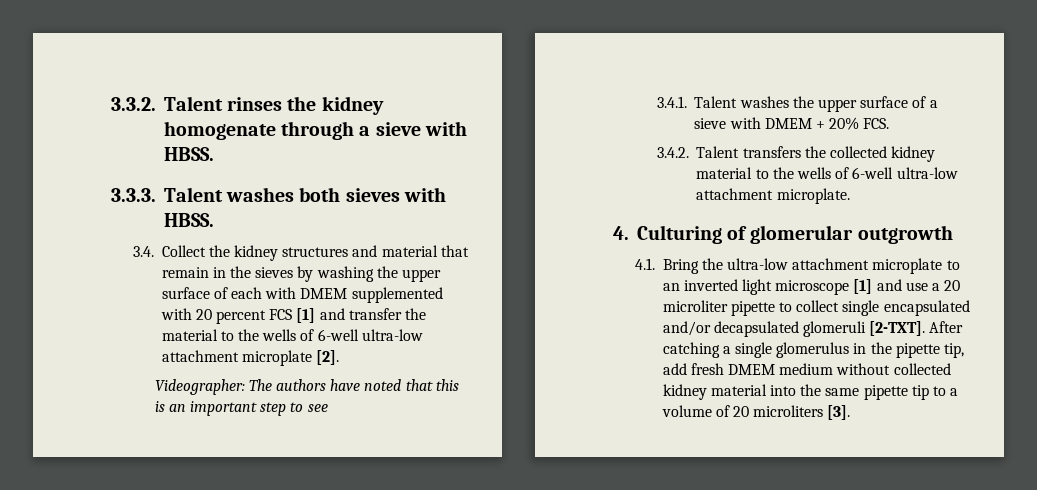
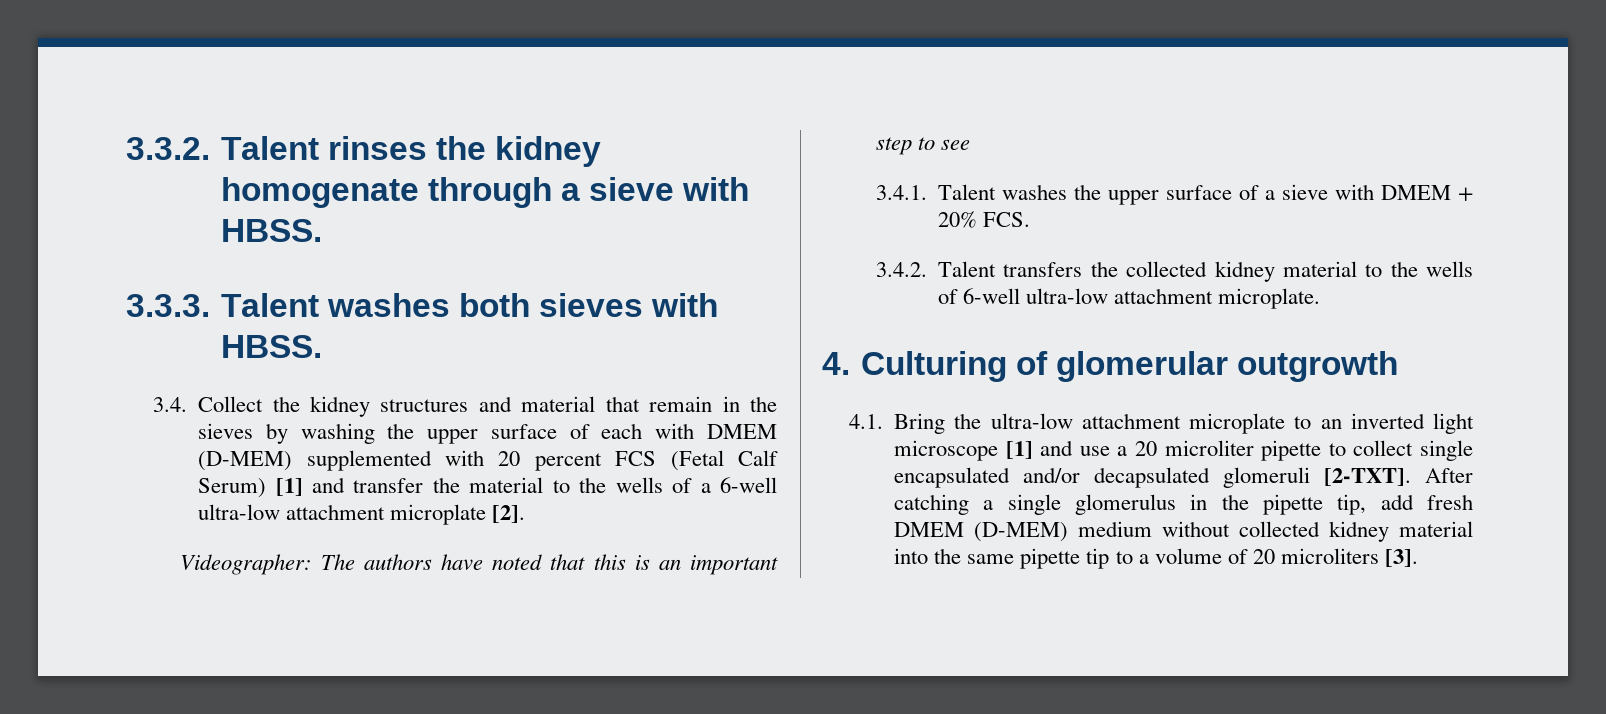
- 3.4. Collect the kidney structures and material that remain in the sieves by washing the upper surface of each with DMEM supplemented with 20 percent FCS [1] and transfer the material to the wells of 6-well ultra-low attachment microplate [2].
+ 3.4. Collect the kidney structures and material that remain in the sieves by washing the upper surface of each with DMEM (D-MEM) supplemented with 20 percent FCS (Fetal Calf Serum) [1] and transfer the material to the wells of a 6-well ultra-low attachment microplate [2].
- After catching a single glomerulus in the pipette tip, add fresh DMEM medium without collected kidney material into the same pipette tip to a volume of 20 microliters [3].
+ After catching a single glomerulus in the pipette tip, add fresh DMEM (D-MEM) medium without collected kidney material into the same pipette tip to a volume of 20 microliters [3].

